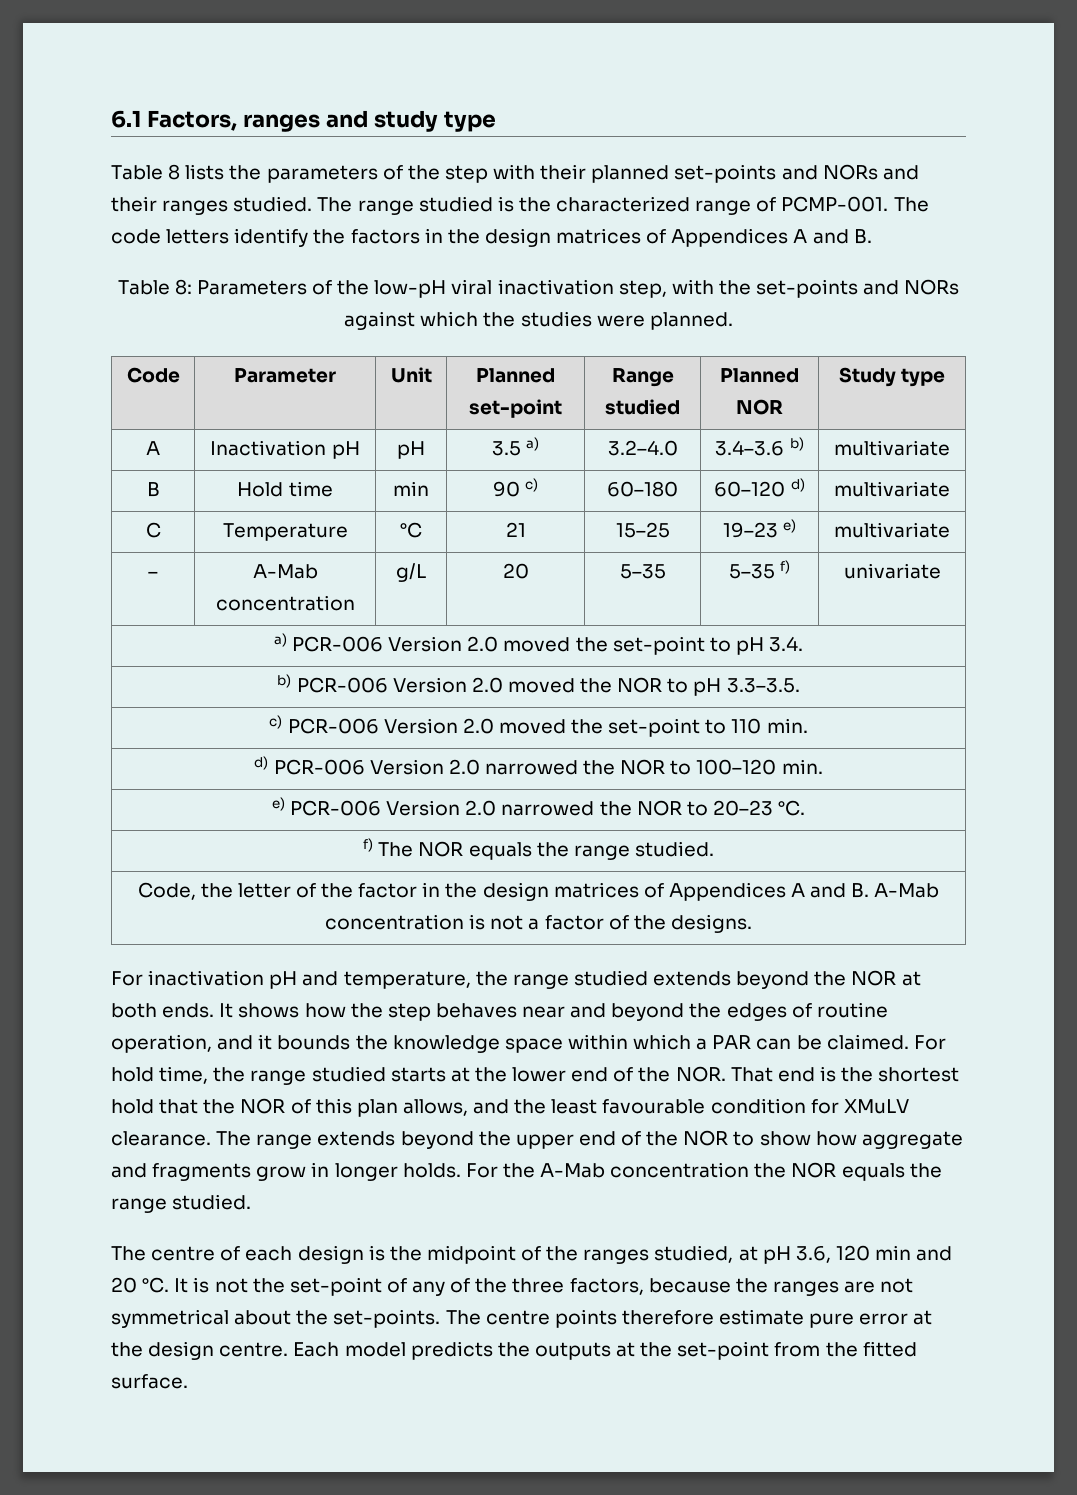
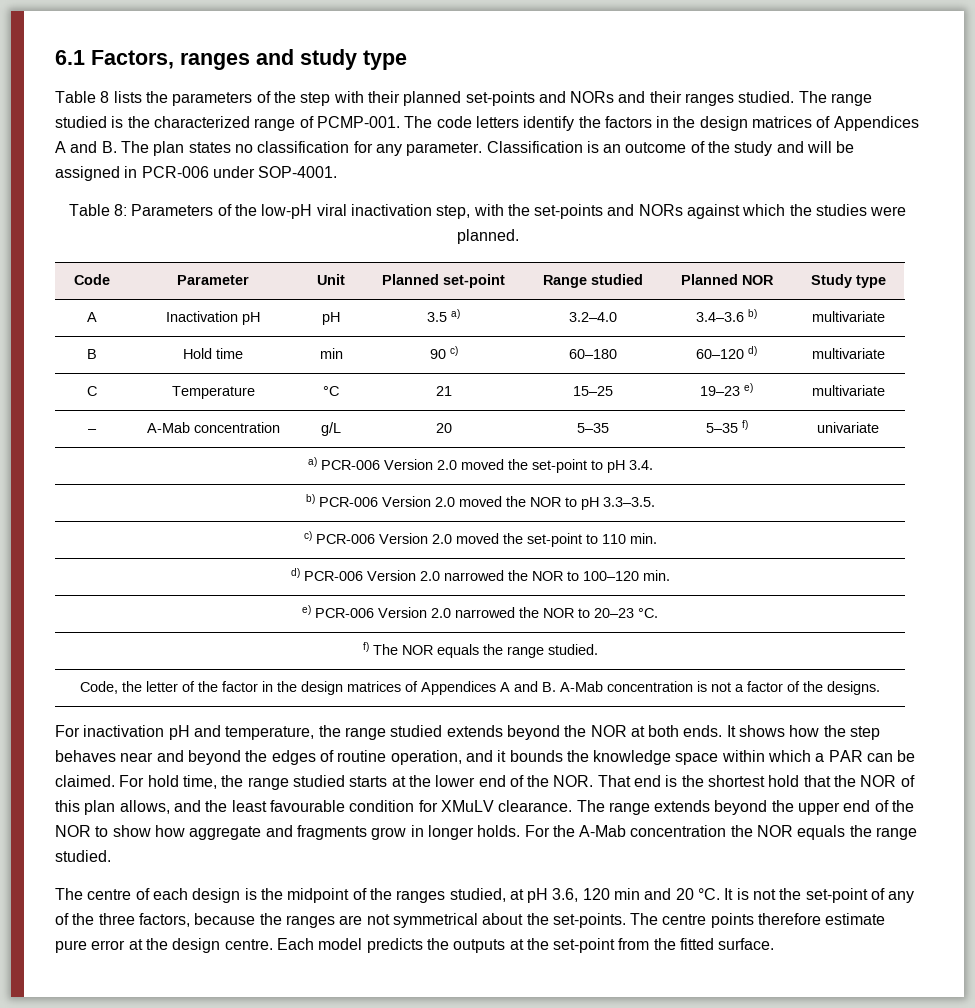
- The code letters identify the factors in the design matrices of Appendices A and B.
+ The code letters identify the factors in the design matrices of Appendices A and B. The plan states no classification for any parameter. Classification is an outcome of the study and will be assigned in PCR-006 under SOP-4001.

